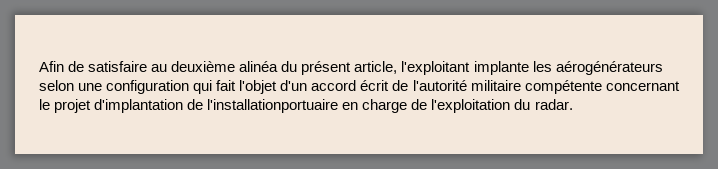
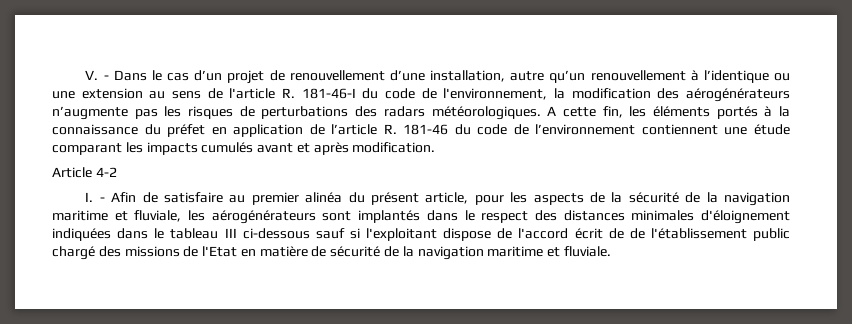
- Afin de satisfaire au deuxième alinéa du présent article, l'exploitant implante les aérogénérateurs selon une configuration qui fait l'objet d'un accord écrit de l'autorité militaire compétente concernant le projet d'implantation de l'installationportuaire en charge de l'exploitation du radar.
+ V. - Dans le cas d’un projet de renouvellement d’une installation, autre qu’un renouvellement à l’identique ou une extension au sens de l'article R. 181-46-I du code de l'environnement, la modification des aérogénérateurs n’augmente pas les risques de perturbations des radars météorologiques. A cette fin, les éléments portés à la connaissance du préfet en application de l’article R. 181-46 du code de l’environnement contiennent une étude comparant les impacts cumulés avant et après modification.
+ Article 4-2
+ I. - Afin de satisfaire au premier alinéa du présent article, pour les aspects de la sécurité de la navigation maritime et fluviale, les aérogénérateurs sont implantés dans le respect des distances minimales d'éloignement indiquées dans le tableau III ci-dessous sauf si l'exploitant dispose de l'accord écrit de de l'établissement public chargé des missions de l'Etat en matière de sécurité de la navigation maritime et fluviale.

